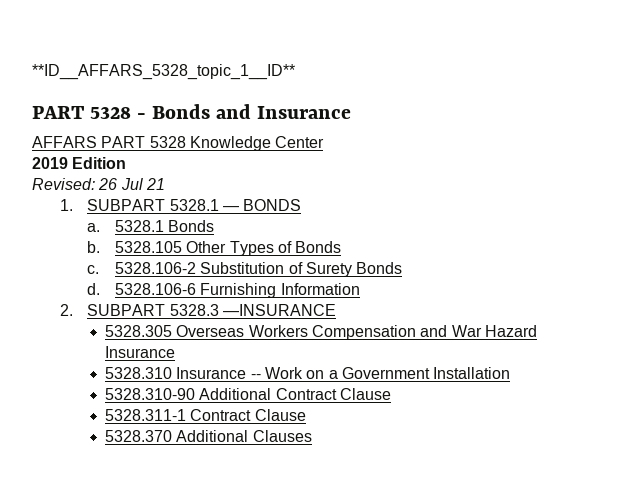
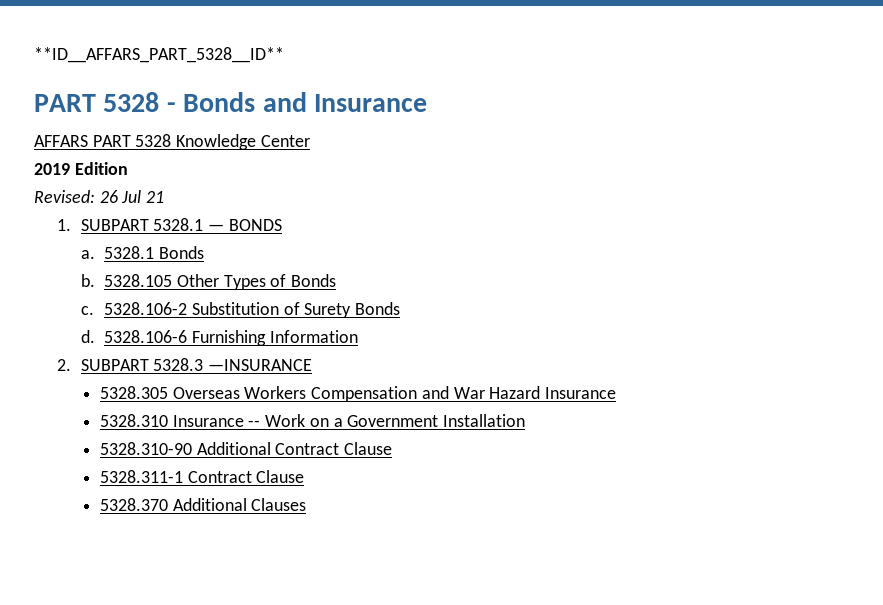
- **ID__AFFARS_5328_topic_1__ID**
+ **ID__AFFARS_PART_5328__ID**

